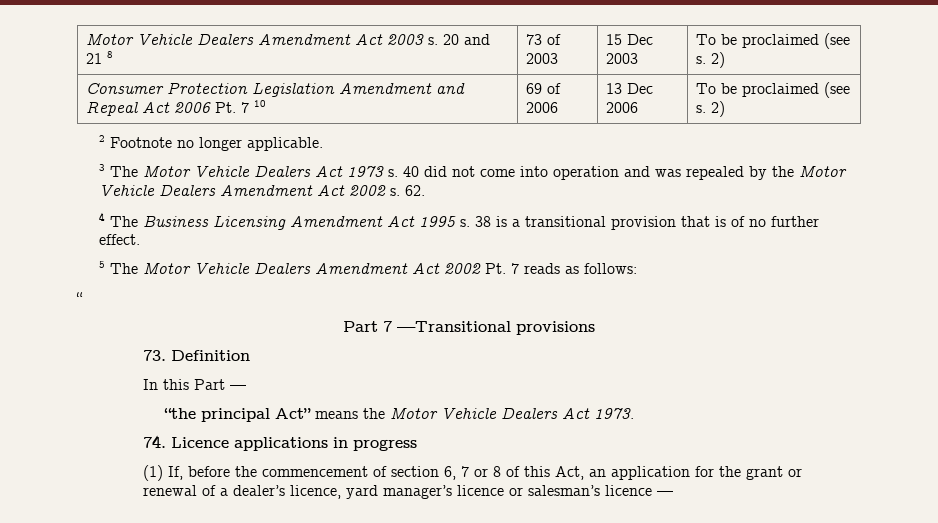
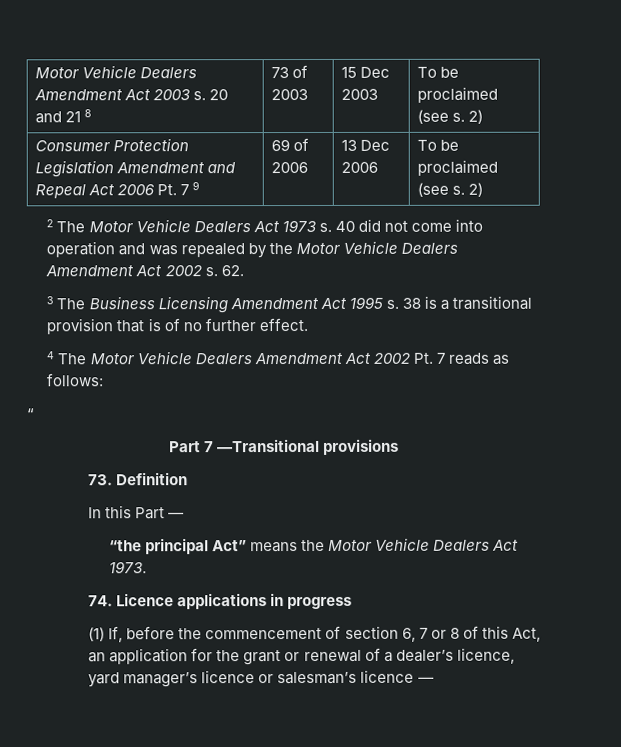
- Consumer Protection Legislation Amendment and Repeal Act 2006 Pt. 7 10 | 69 of 2006 | 13 Dec 2006 | To be proclaimed (see s. 2)
+ Consumer Protection Legislation Amendment and Repeal Act 2006 Pt. 7 9 | 69 of 2006 | 13 Dec 2006 | To be proclaimed (see s. 2)
- 2 Footnote no longer applicable.
- 3 The Motor Vehicle Dealers Act 1973 s.
+ 2 The Motor Vehicle Dealers Act 1973 s.
- 4 The Business Licensing Amendment Act 1995 s.
+ 3 The Business Licensing Amendment Act 1995 s.
- 5 The Motor Vehicle Dealers Amendment Act 2002 Pt. 7 reads as follows:
+ 4 The Motor Vehicle Dealers Amendment Act 2002 Pt. 7 reads as follows:

